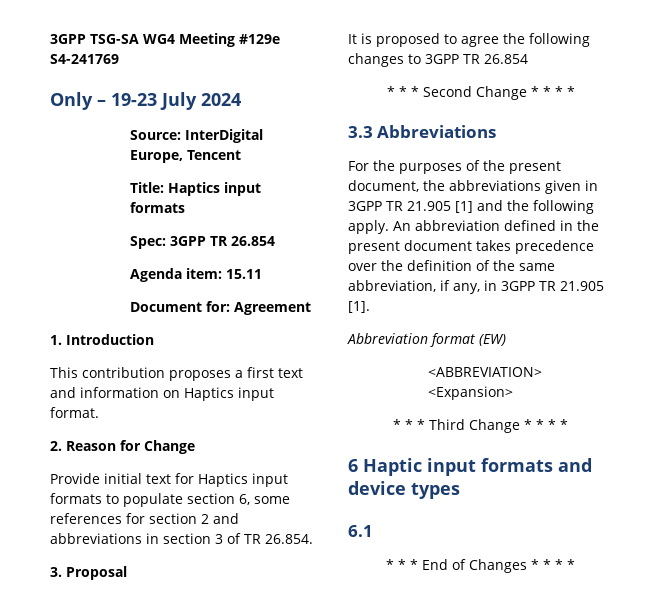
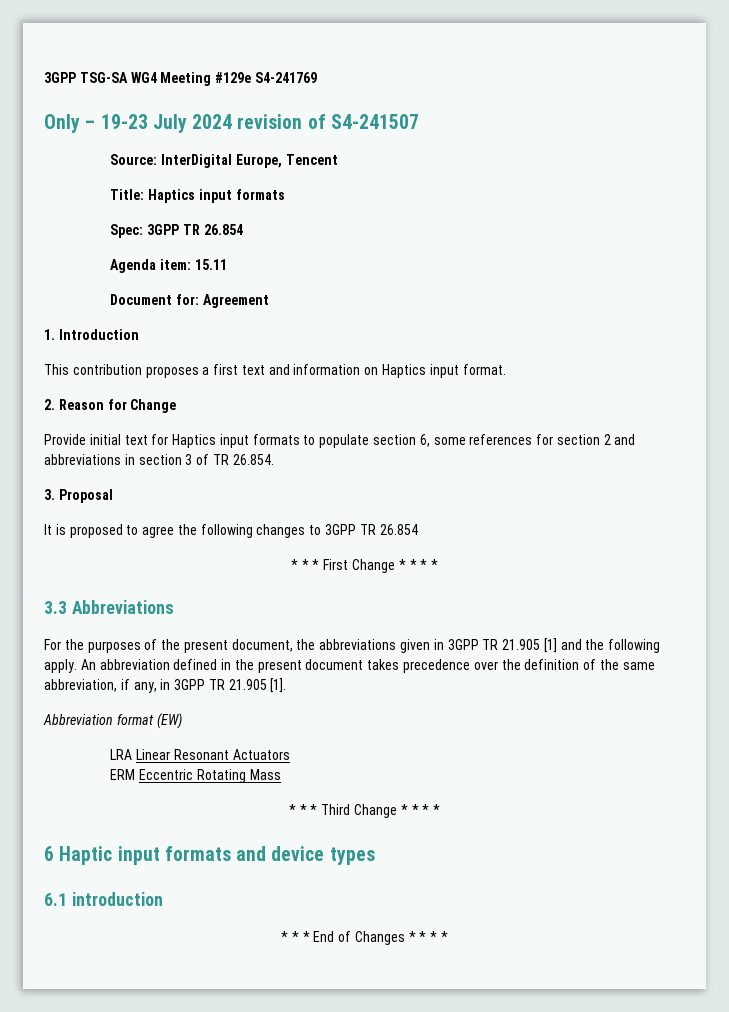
- Only – 19-23 July 2024
+ Only – 19-23 July 2024 revision of S4-241507
- * * * Second Change * * * *
+ * * * First Change * * * *
- <ABBREVIATION> <Expansion>
+ LRA Linear Resonant Actuators
+ ERM Eccentric Rotating Mass
- 6.1
+ 6.1 introduction

